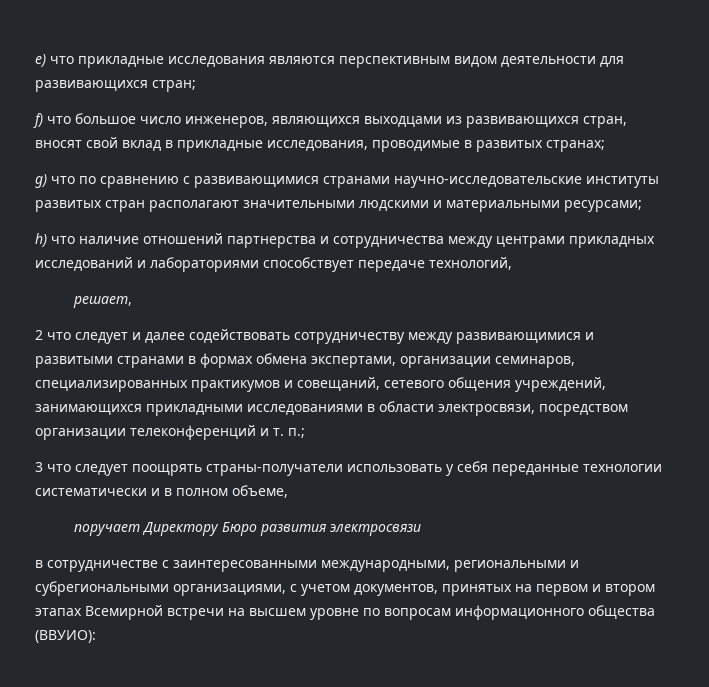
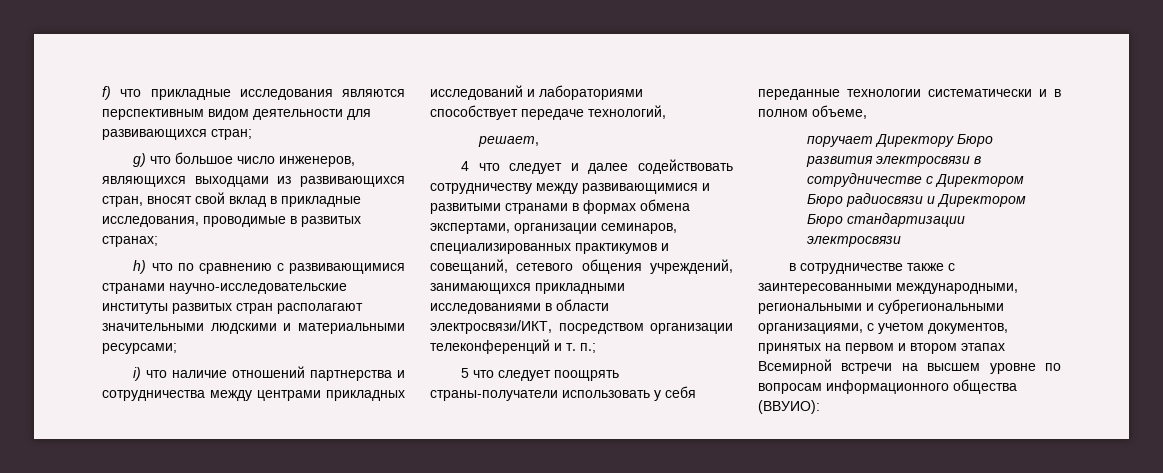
- е) что прикладные исследования являются перспективным видом деятельности для развивающихся стран;
+ f) что прикладные исследования являются перспективным видом деятельности для развивающихся стран;
- f) что большое число инженеров, являющихся выходцами из развивающихся стран, вносят свой вклад в прикладные исследования, проводимые в развитых странах;
+ g) что большое число инженеров, являющихся выходцами из развивающихся стран, вносят свой вклад в прикладные исследования, проводимые в развитых странах;
- g) что по сравнению с развивающимися странами научно-исследовательские институты развитых стран располагают значительными людскими и материальными ресурсами;
+ h) что по сравнению с развивающимися странами научно-исследовательские институты развитых стран располагают значительными людскими и материальными ресурсами;
- h) что наличие отношений партнерства и сотрудничества между центрами прикладных исследований и лабораториями способствует передаче технологий,
+ i) что наличие отношений партнерства и сотрудничества между центрами прикладных исследований и лабораториями способствует передаче технологий,
- 2 что следует и далее содействовать сотрудничеству между развивающимися и развитыми странами в формах обмена экспертами, организации семинаров, специализированных практикумов и совещаний, сетевого общения учреждений, занимающихся прикладными исследованиями в области электросвязи, посредством организации телеконференций и т. п.;
+ 4 что следует и далее содействовать сотрудничеству между развивающимися и развитыми странами в формах обмена экспертами, организации семинаров, специализированных практикумов и совещаний, сетевого общения учреждений, занимающихся прикладными исследованиями в области электросвязи/ИКТ, посредством организации телеконференций и т. п.;
- 3 что следует поощрять страны-получатели использовать у себя переданные технологии систематически и в полном объеме,
+ 5 что следует поощрять страны-получатели использовать у себя переданные технологии систематически и в полном объеме,
- поручает Директору Бюро развития электросвязи
- в сотрудничестве с заинтересованными международными, региональными и субрегиональными организациями, с учетом документов, принятых на первом и втором этапах Всемирной встречи на высшем уровне по вопросам информационного общества (ВВУИО):
+ поручает Директору Бюро развития электросвязи в сотрудничестве с Директором Бюро радиосвязи и Директором Бюро стандартизации электросвязи
+ в сотрудничестве также с заинтересованными международными, региональными и субрегиональными организациями, с учетом документов, принятых на первом и втором этапах Всемирной встречи на высшем уровне по вопросам информационного общества (ВВУИО):

